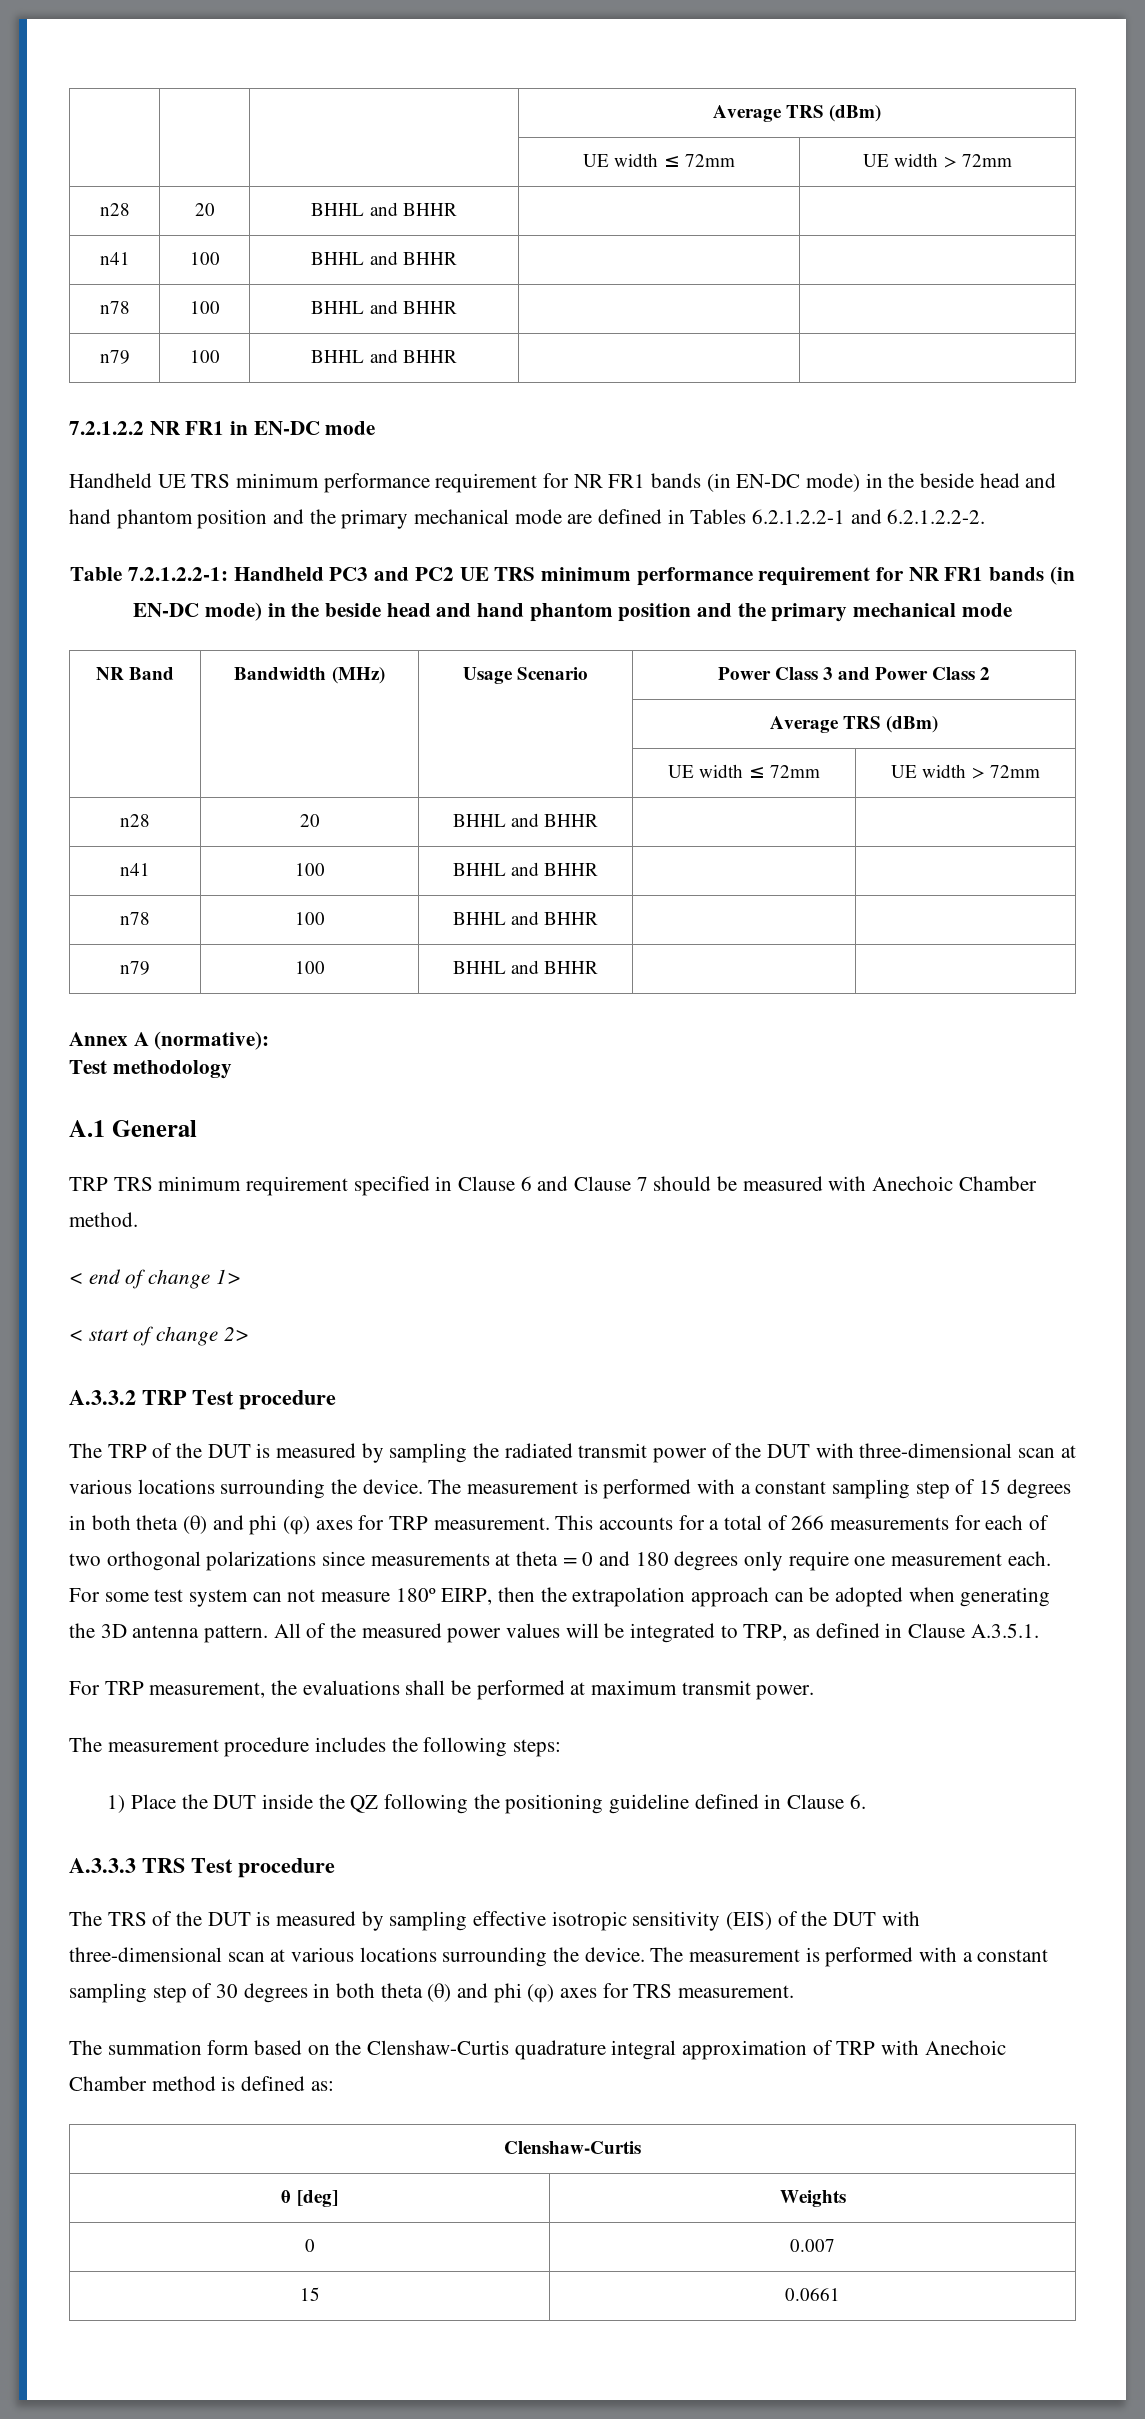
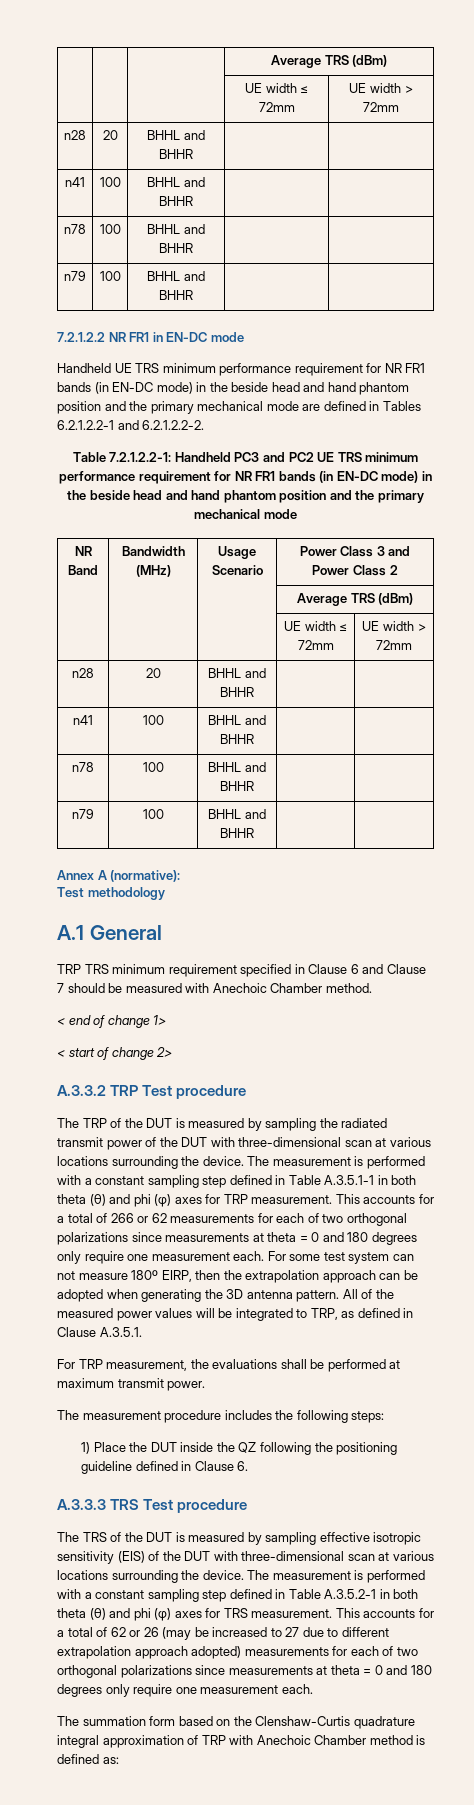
- The measurement is performed with a constant sampling step of 15 degrees in both theta (θ) and phi (φ) axes for TRP measurement.
+ The measurement is performed with a constant sampling step defined in Table A.3.5.1-1 in both theta (θ) and phi (φ) axes for TRP measurement.
- This accounts for a total of 266 measurements for each of two orthogonal polarizations since measurements at theta = 0 and 180 degrees only require one measurement each.
+ This accounts for a total of 266 or 62 measurements for each of two orthogonal polarizations since measurements at theta = 0 and 180 degrees only require one measurement each.
- The measurement is performed with a constant sampling step of 30 degrees in both theta (θ) and phi (φ) axes for TRS measurement.
+ The measurement is performed with a constant sampling step defined in Table A.3.5.2-1 in both theta (θ) and phi (φ) axes for TRS measurement. This accounts for a total of 62 or 26 (may be increased to 27 due to different extrapolation approach adopted) measurements for each of two orthogonal polarizations since measurements at theta = 0 and 180 degrees only require one measurement each.
  The summation form based on the Clenshaw-Curtis quadrature integral approximation of TRP with Anechoic Chamber method is defined as:
- Clenshaw-Curtis
- θ [deg] | Weights
- 0 | 0.007
- 15 | 0.0661

